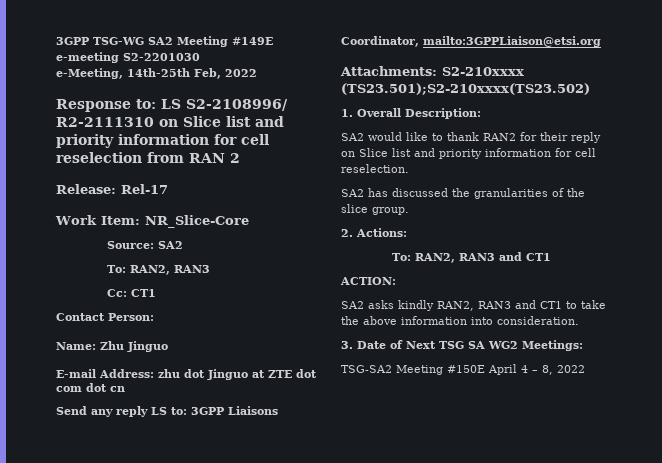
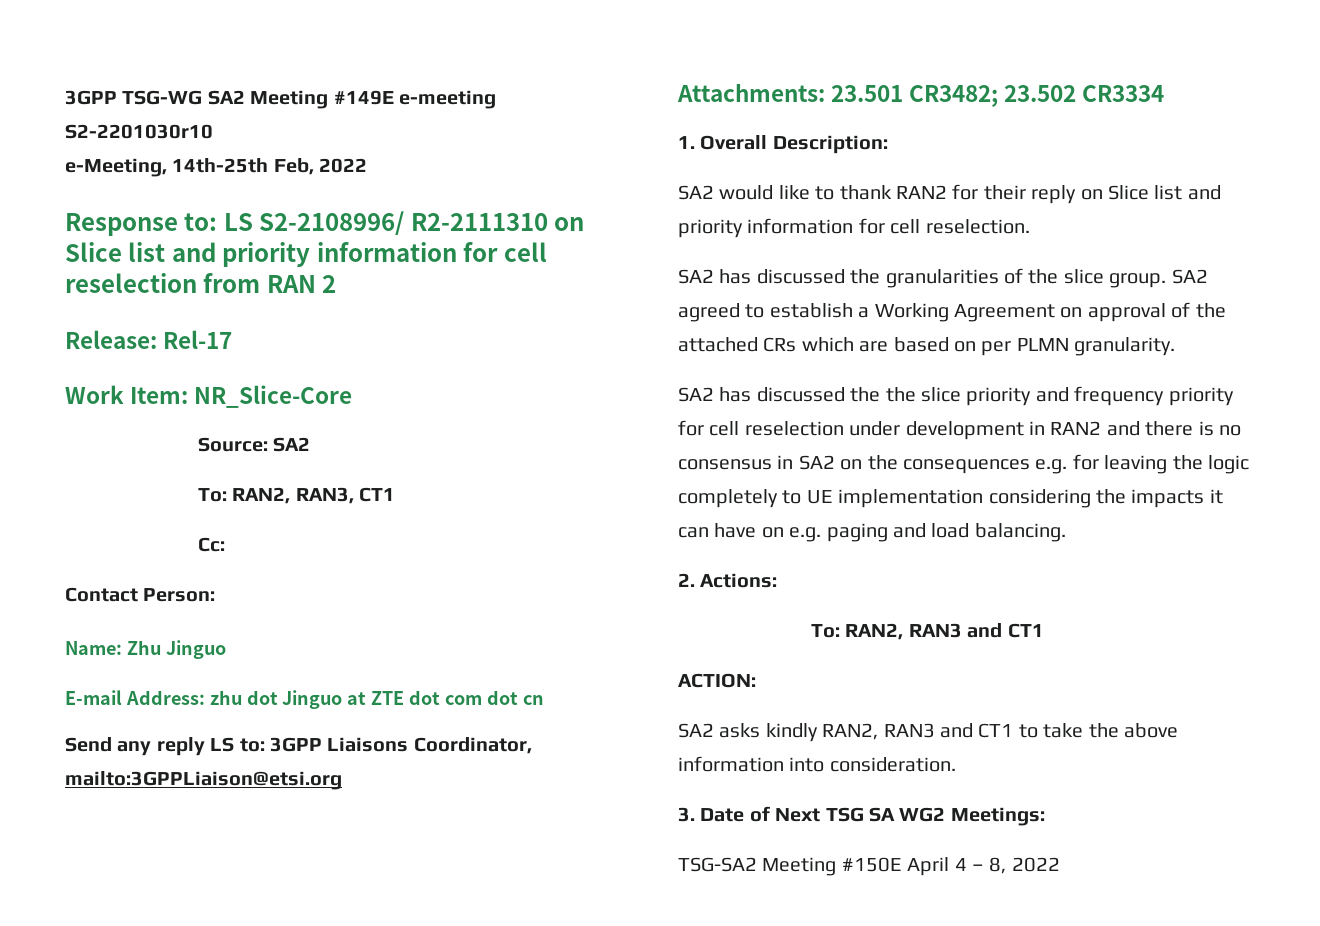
- 3GPP TSG-WG SA2 Meeting #149E e-meeting S2-2201030
+ 3GPP TSG-WG SA2 Meeting #149E e-meeting S2-2201030r10
  Source: SA2
- To: RAN2, RAN3
+ To: RAN2, RAN3, CT1
- Cc: CT1
+ Cc:
- Attachments: S2-210xxxx (TS23.501);S2-210xxxx(TS23.502)
+ Attachments: 23.501 CR3482; 23.502 CR3334
+ SA2 agreed to establish a Working Agreement on approval of the attached CRs which are based on per PLMN granularity.
+ SA2 has discussed the the slice priority and frequency priority for cell reselection under development in RAN2 and there is no consensus in SA2 on the consequences e.g. for leaving the logic completely to UE implementation considering the impacts it can have on e.g. paging and load balancing.

